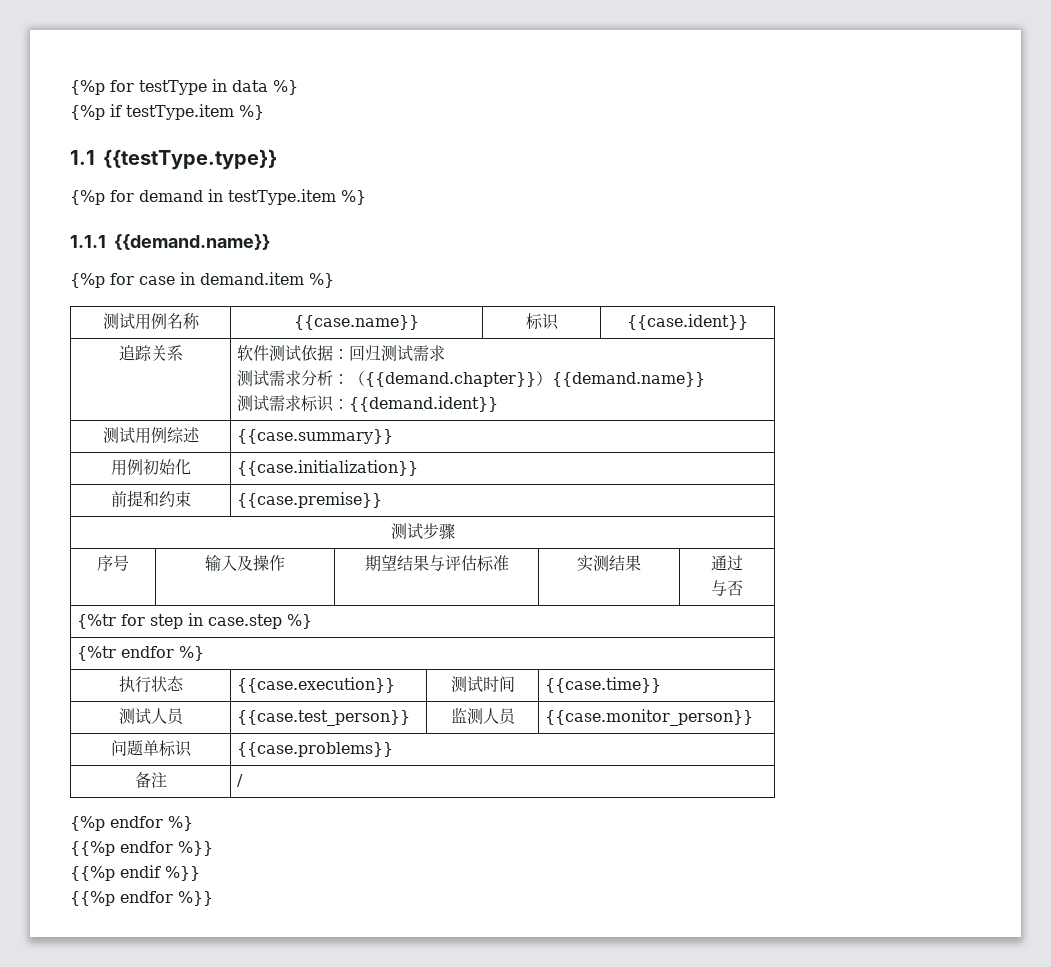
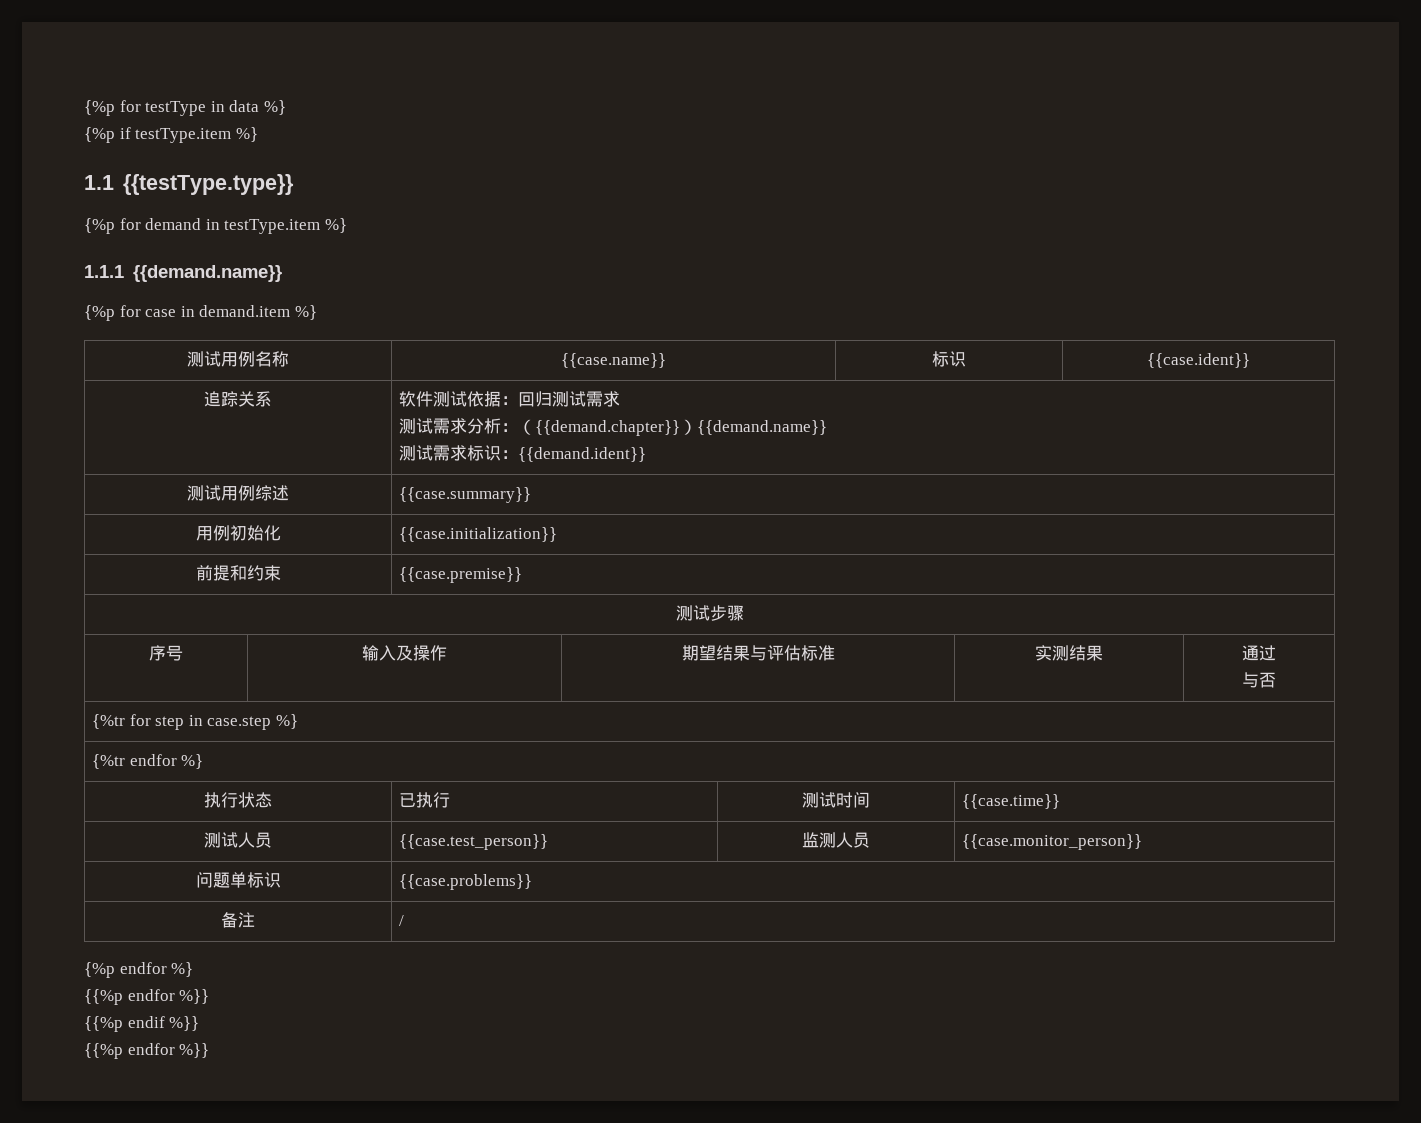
- 执行状态 | {{case.execution}} | 测试时间 | {{case.time}}
+ 执行状态 | 已执行 | 测试时间 | {{case.time}}

